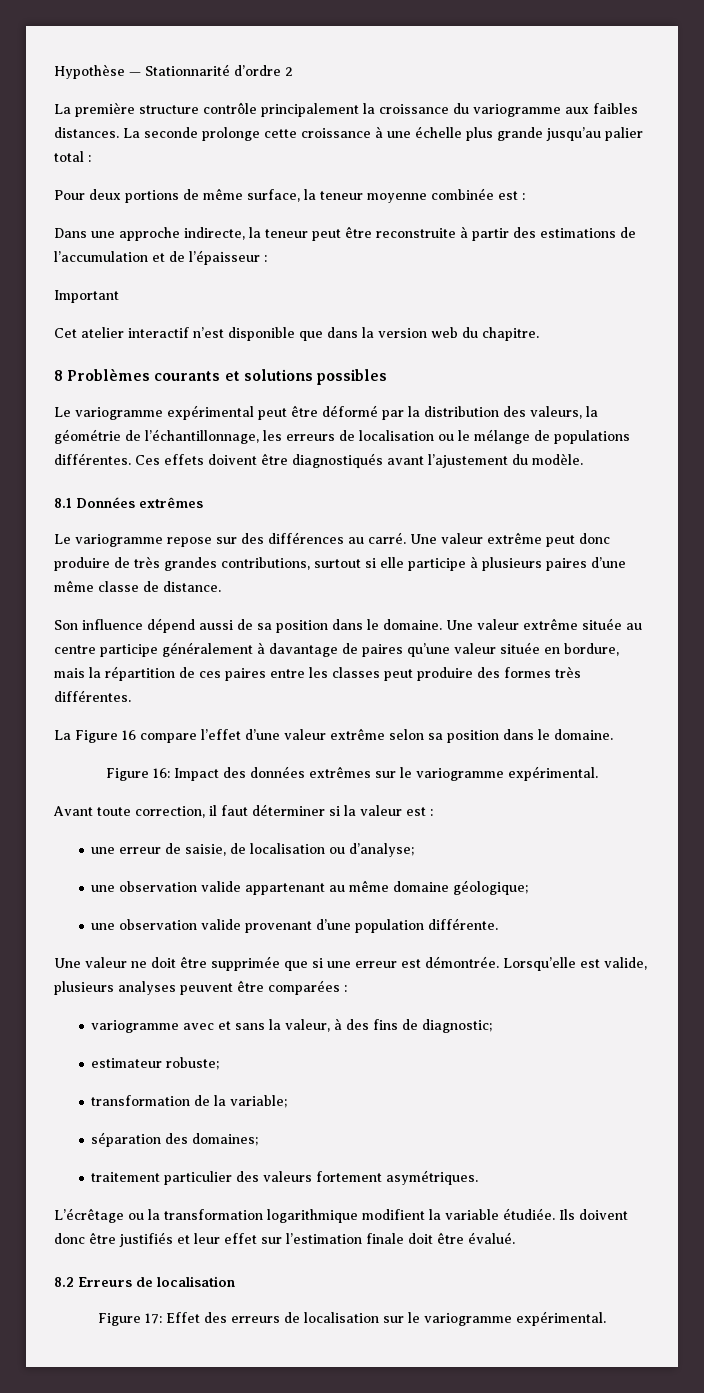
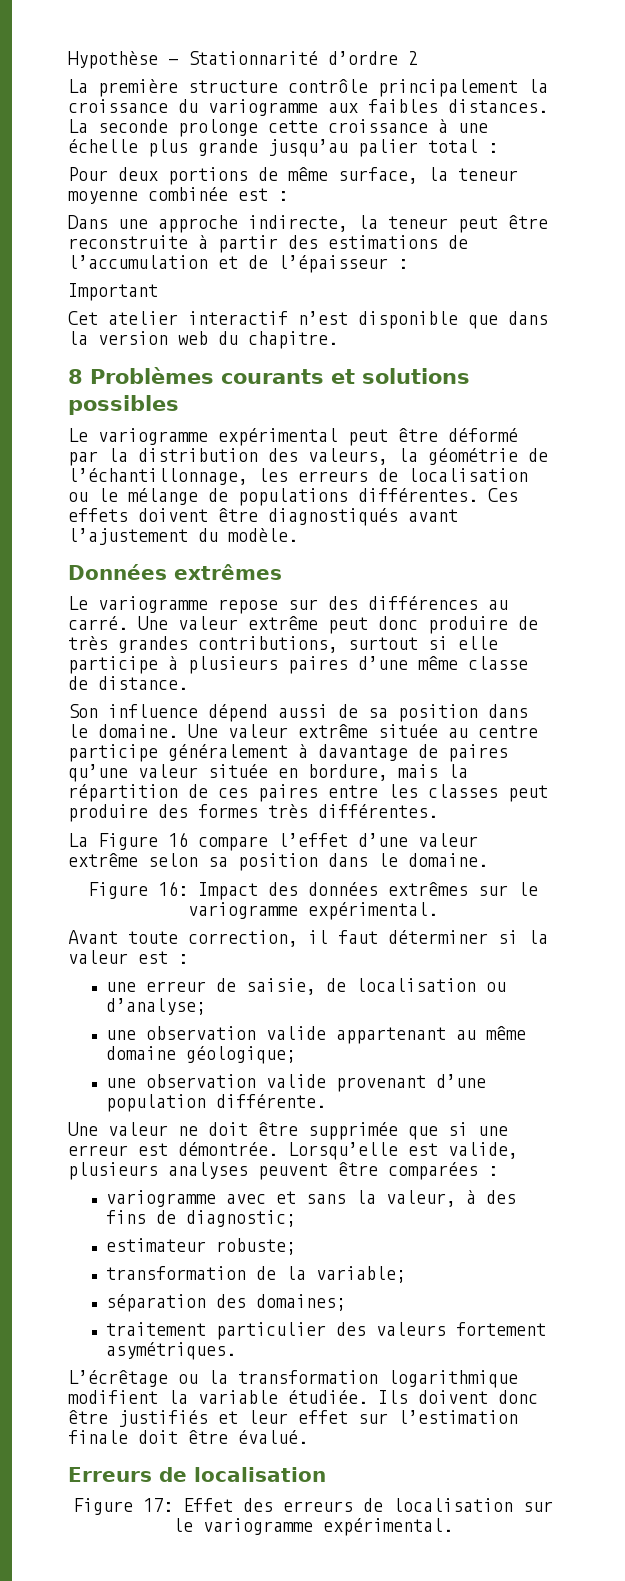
- 8.1 Données extrêmes
+ Données extrêmes
- 8.2 Erreurs de localisation
+ Erreurs de localisation

